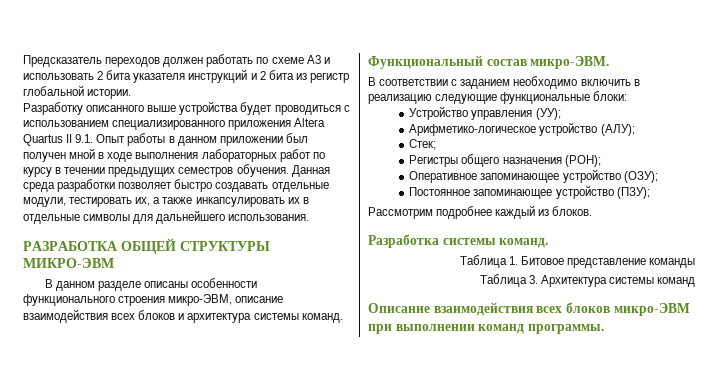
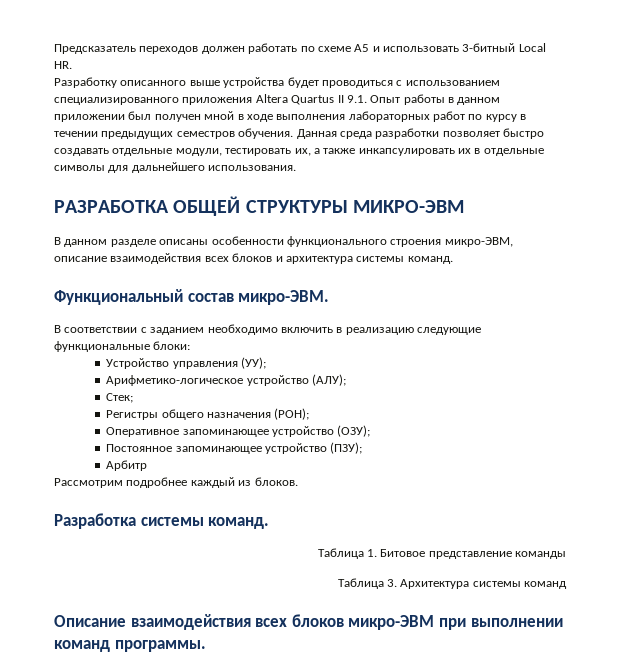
- Предсказатель переходов должен работать по схеме А3 и использовать 2 бита указателя инструкций и 2 бита из регистр глобальной истории.
+ Предсказатель переходов должен работать по схеме А5 и использовать 3-битный Local HR.
+ Арбитр

